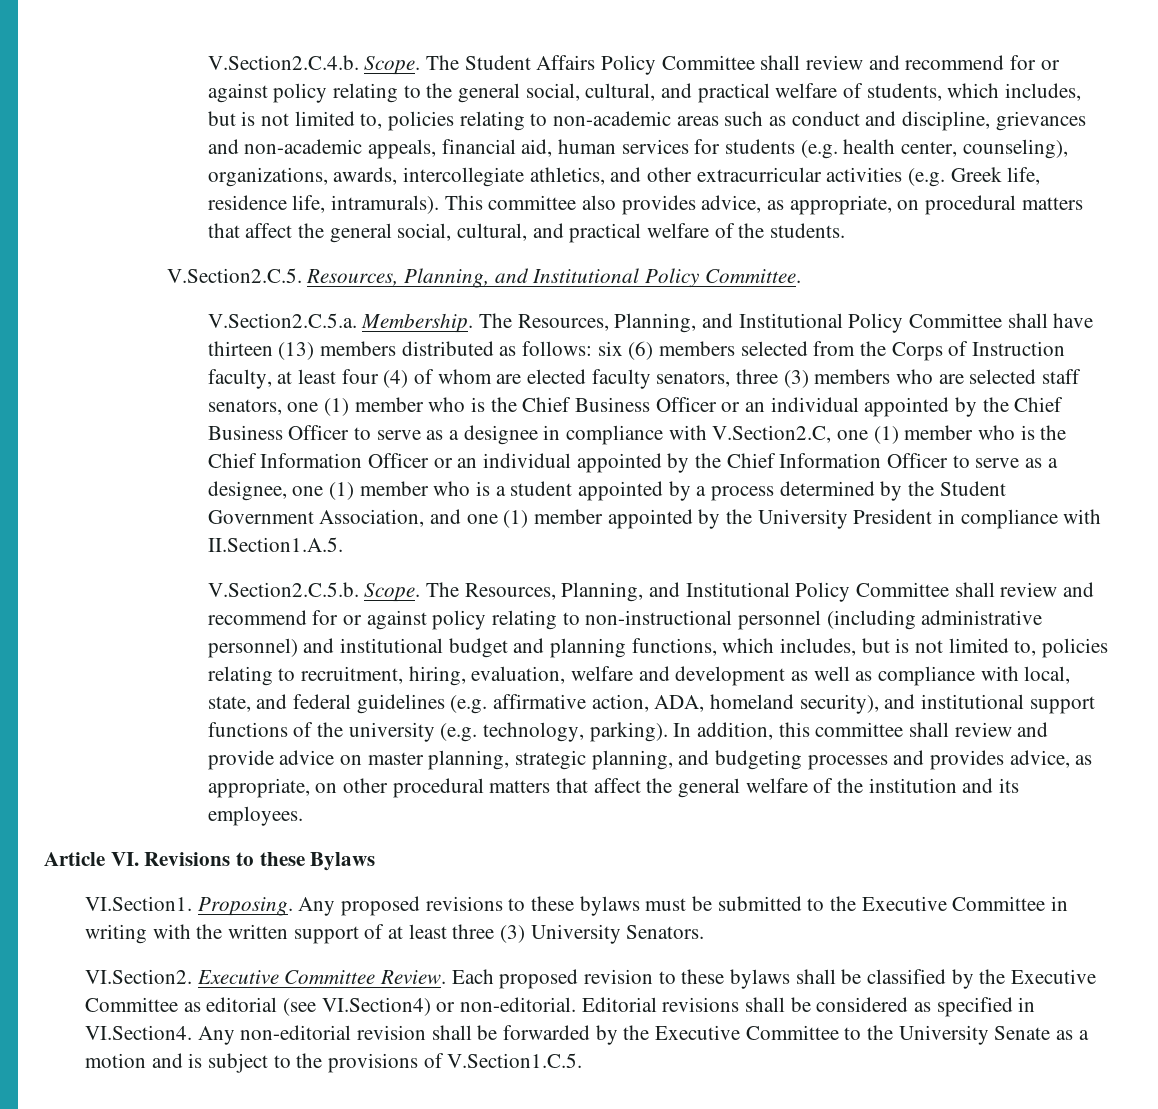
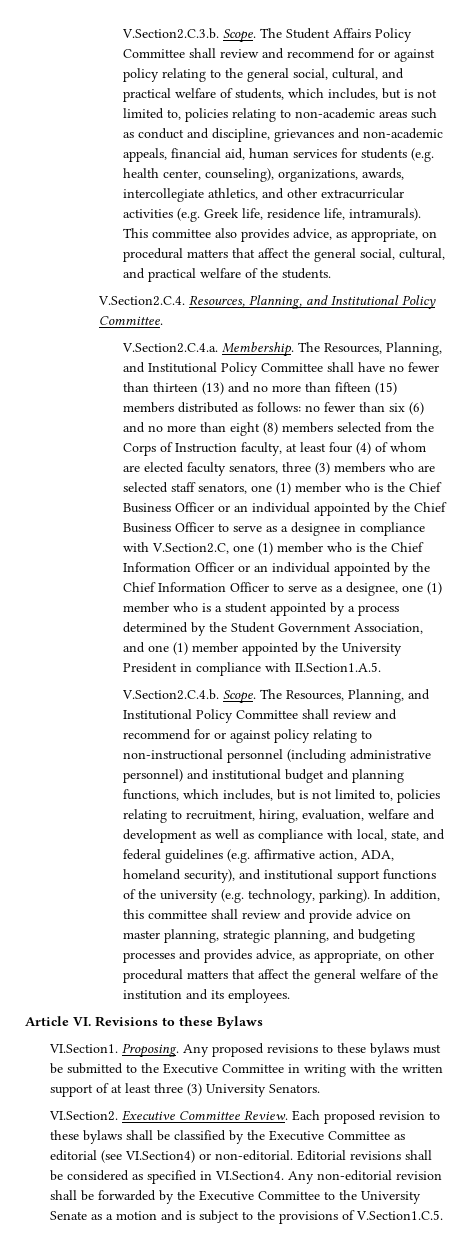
- V.Section2.C.4.b. Scope.
+ V.Section2.C.3.b. Scope.
- V.Section2.C.5. Resources, Planning, and Institutional Policy Committee.
+ V.Section2.C.4. Resources, Planning, and Institutional Policy Committee.
- V.Section2.C.5.a. Membership.
+ V.Section2.C.4.a. Membership.
- The Resources, Planning, and Institutional Policy Committee shall have thirteen (13) members distributed as follows: six (6) members selected from the Corps of Instruction faculty, at least four (4) of whom are elected faculty senators, three (3) members who are selected staff senators, one (1) member who is the Chief Business Officer or an individual appointed by the Chief Business Officer to serve as a designee in compliance with V.Section2.C, one (1) member who is the Chief Information Officer or an individual appointed by the Chief Information Officer to serve as a designee, one (1) member who is a student appointed by a process determined by the Student Government Association, and one (1) member appointed by the University President in compliance with II.Section1.A.5.
+ The Resources, Planning, and Institutional Policy Committee shall have no fewer than thirteen (13) and no more than fifteen (15) members distributed as follows: no fewer than six (6) and no more than eight (8) members selected from the Corps of Instruction faculty, at least four (4) of whom are elected faculty senators, three (3) members who are selected staff senators, one (1) member who is the Chief Business Officer or an individual appointed by the Chief Business Officer to serve as a designee in compliance with V.Section2.C, one (1) member who is the Chief Information Officer or an individual appointed by the Chief Information Officer to serve as a designee, one (1) member who is a student appointed by a process determined by the Student Government Association, and one (1) member appointed by the University President in compliance with II.Section1.A.5.
- V.Section2.C.5.b. Scope.
+ V.Section2.C.4.b. Scope.

